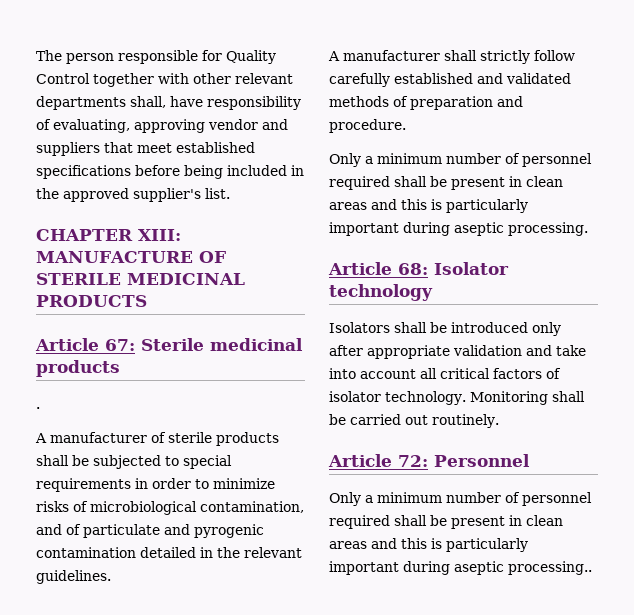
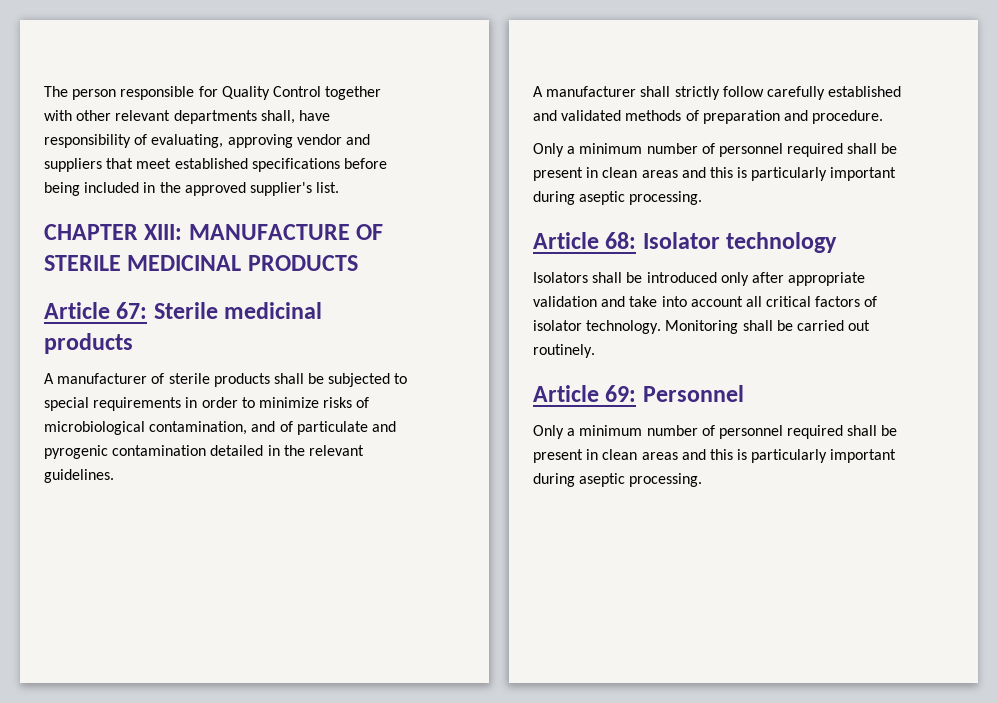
- .
- Article 72: Personnel
- Only a minimum number of personnel required shall be present in clean areas and this is particularly important during aseptic processing..
+ Article 69: Personnel
+ Only a minimum number of personnel required shall be present in clean areas and this is particularly important during aseptic processing.

